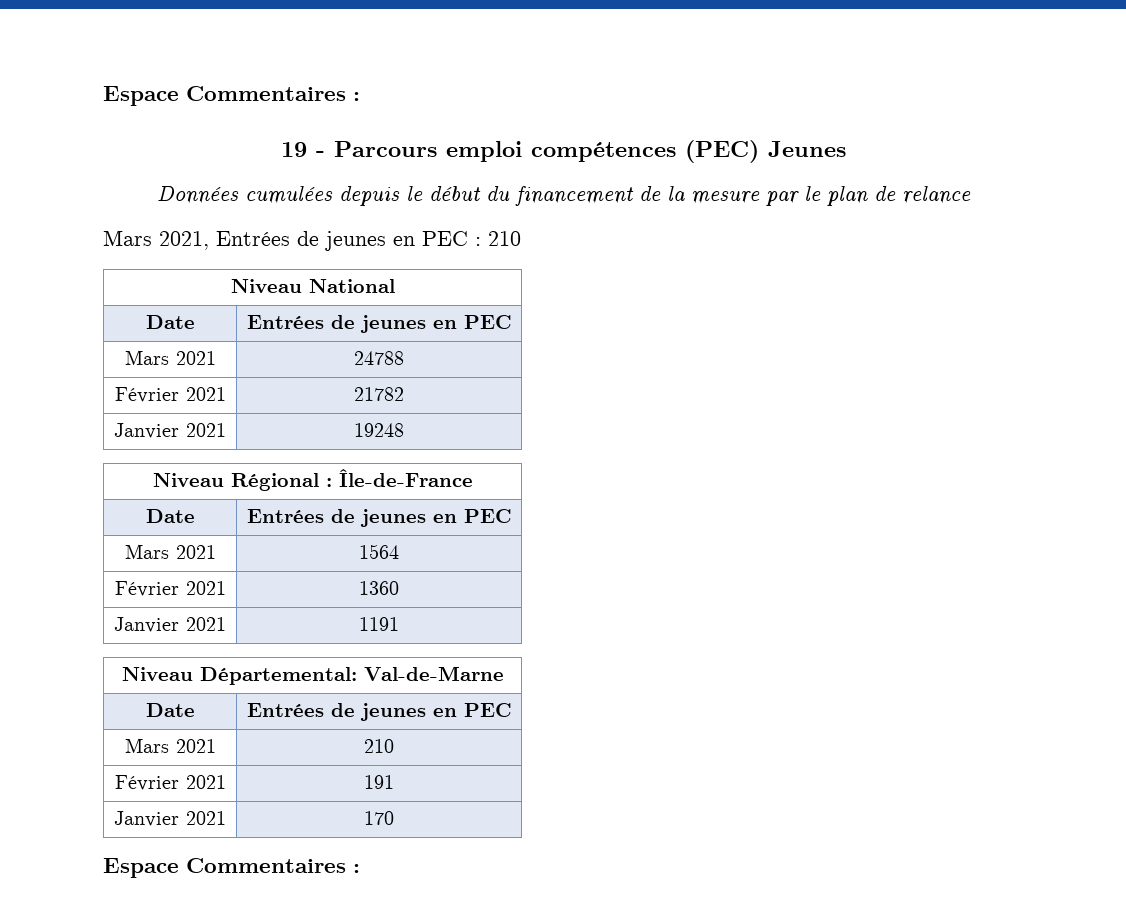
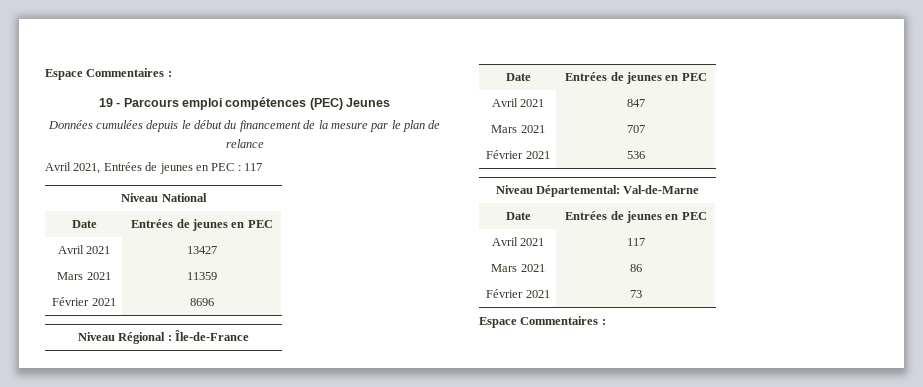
- Mars 2021, Entrées de jeunes en PEC : 210
+ Avril 2021, Entrées de jeunes en PEC : 117
- Mars 2021 | 24788
- Février 2021 | 21782
- Janvier 2021 | 19248
+ Avril 2021 | 13427
+ Mars 2021 | 11359
+ Février 2021 | 8696
- Mars 2021 | 1564
- Février 2021 | 1360
- Janvier 2021 | 1191
+ Avril 2021 | 847
+ Mars 2021 | 707
+ Février 2021 | 536
- Mars 2021 | 210
- Février 2021 | 191
- Janvier 2021 | 170
+ Avril 2021 | 117
+ Mars 2021 | 86
+ Février 2021 | 73

